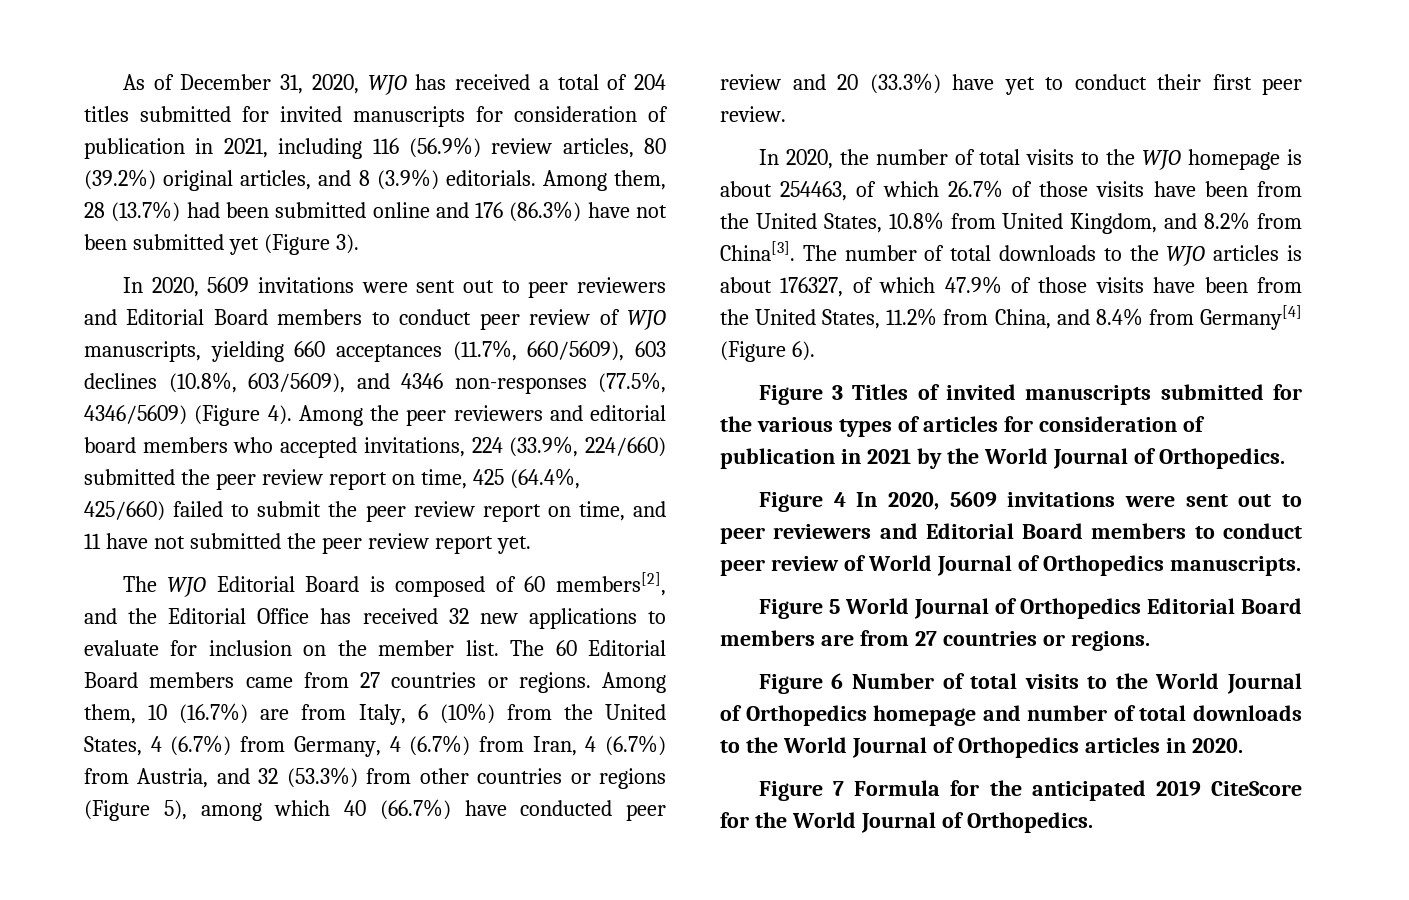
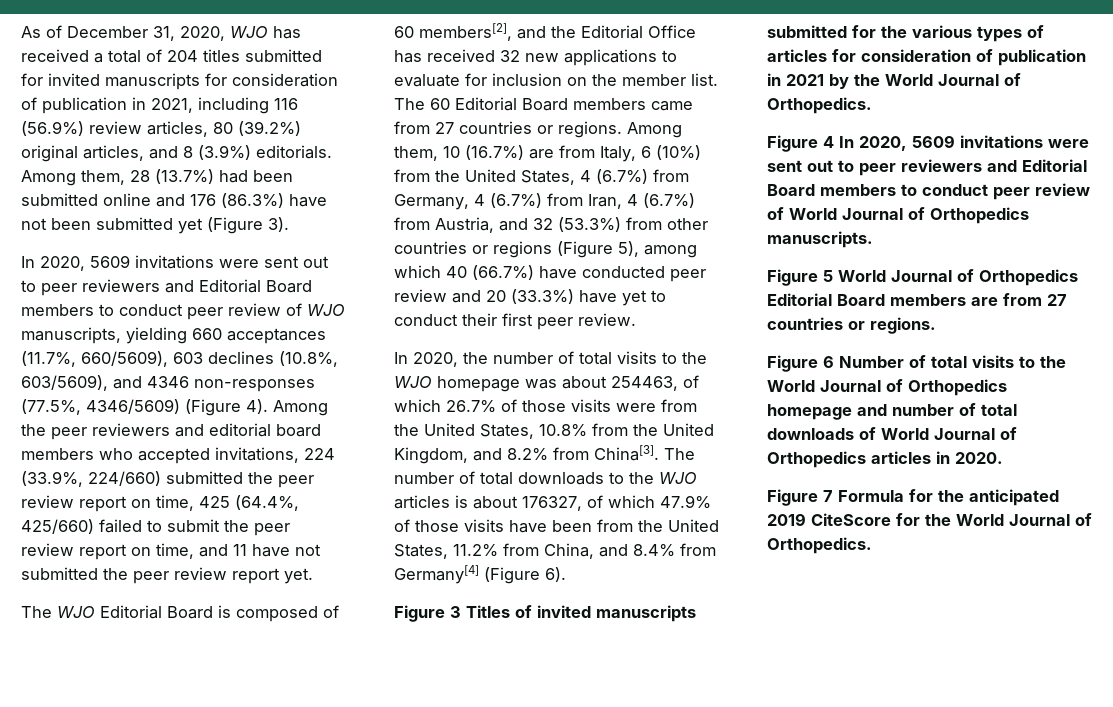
- In 2020, the number of total visits to the WJO homepage is about 254463, of which 26.7% of those visits have been from the United States, 10.8% from United Kingdom, and 8.2% from China[3].
+ In 2020, the number of total visits to the WJO homepage was about 254463, of which 26.7% of those visits were from the United States, 10.8% from the United Kingdom, and 8.2% from China[3].
- Figure 6 Number of total visits to the World Journal of Orthopedics homepage and number of total downloads to the World Journal of Orthopedics articles in 2020.
+ Figure 6 Number of total visits to the World Journal of Orthopedics homepage and number of total downloads of World Journal of Orthopedics articles in 2020.

